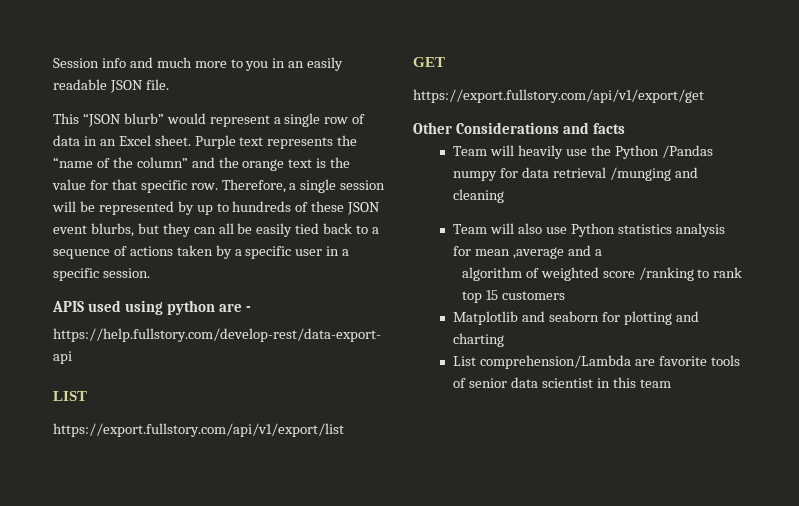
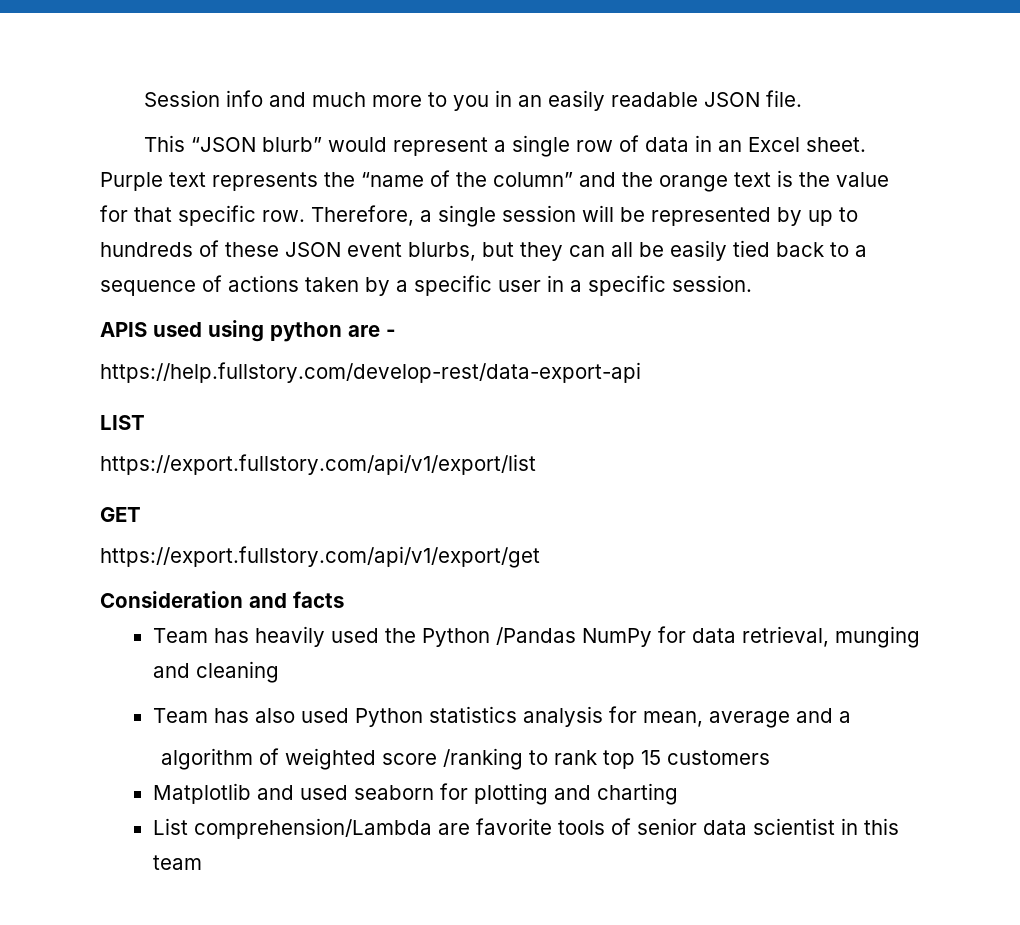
- Other Considerations and facts
+ Consideration and facts
- Team will heavily use the Python /Pandas numpy for data retrieval /munging and cleaning
+ Team has heavily used the Python /Pandas NumPy for data retrieval, munging and cleaning
- Team will also use Python statistics analysis for mean ,average and a
+ Team has also used Python statistics analysis for mean, average and a
- Matplotlib and seaborn for plotting and charting
+ Matplotlib and used seaborn for plotting and charting

